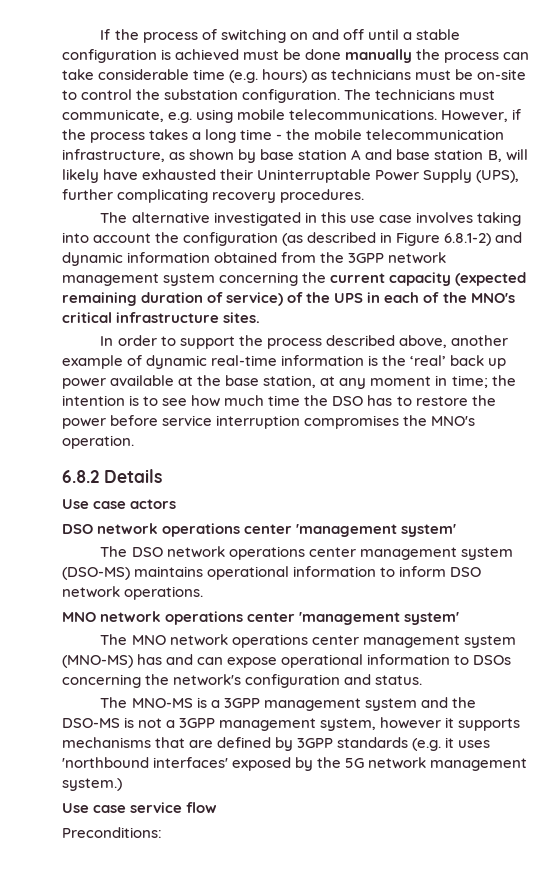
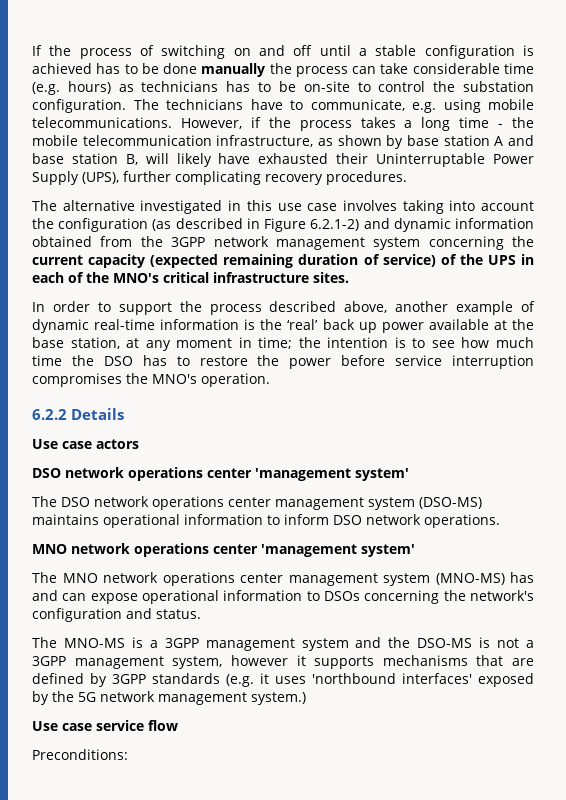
- If the process of switching on and off until a stable configuration is achieved must be done manually the process can take considerable time (e.g. hours) as technicians must be on-site to control the substation configuration.
+ If the process of switching on and off until a stable configuration is achieved has to be done manually the process can take considerable time (e.g. hours) as technicians has to be on-site to control the substation configuration.
- The technicians must communicate, e.g. using mobile telecommunications.
+ The technicians have to communicate, e.g. using mobile telecommunications.
- The alternative investigated in this use case involves taking into account the configuration (as described in Figure 6.8.1-2) and dynamic information obtained from the 3GPP network management system concerning the current capacity (expected remaining duration of service) of the UPS in each of the MNO's critical infrastructure sites.
+ The alternative investigated in this use case involves taking into account the configuration (as described in Figure 6.2.1-2) and dynamic information obtained from the 3GPP network management system concerning the current capacity (expected remaining duration of service) of the UPS in each of the MNO's critical infrastructure sites.
- 6.8.2 Details
+ 6.2.2 Details

